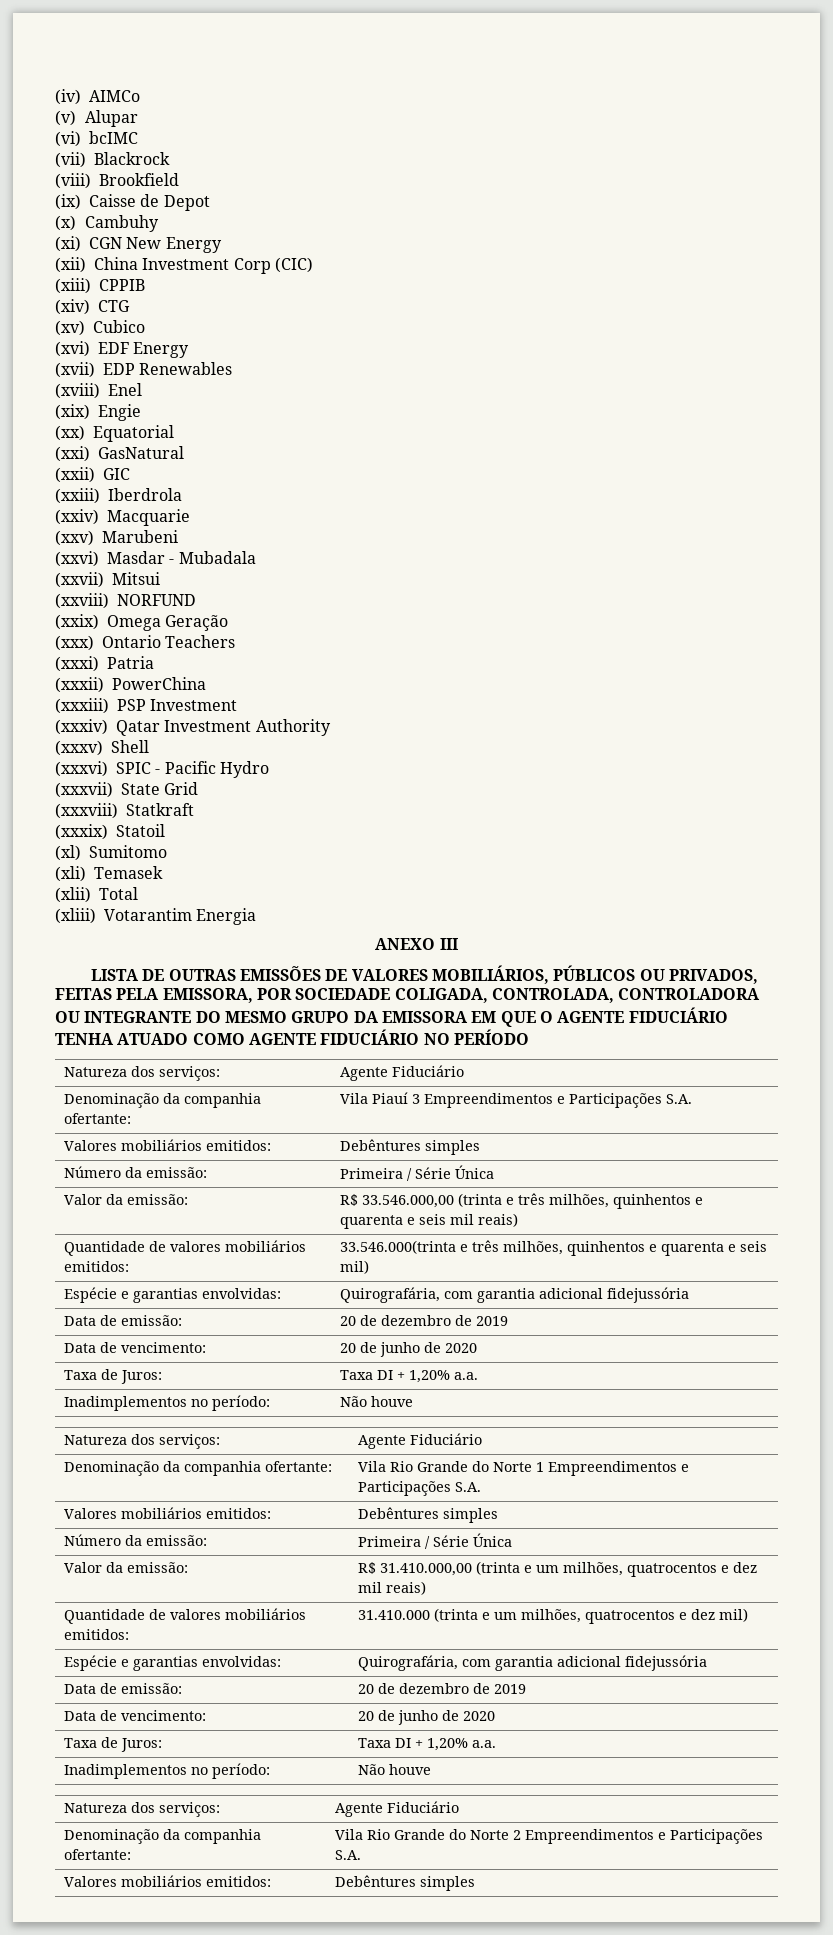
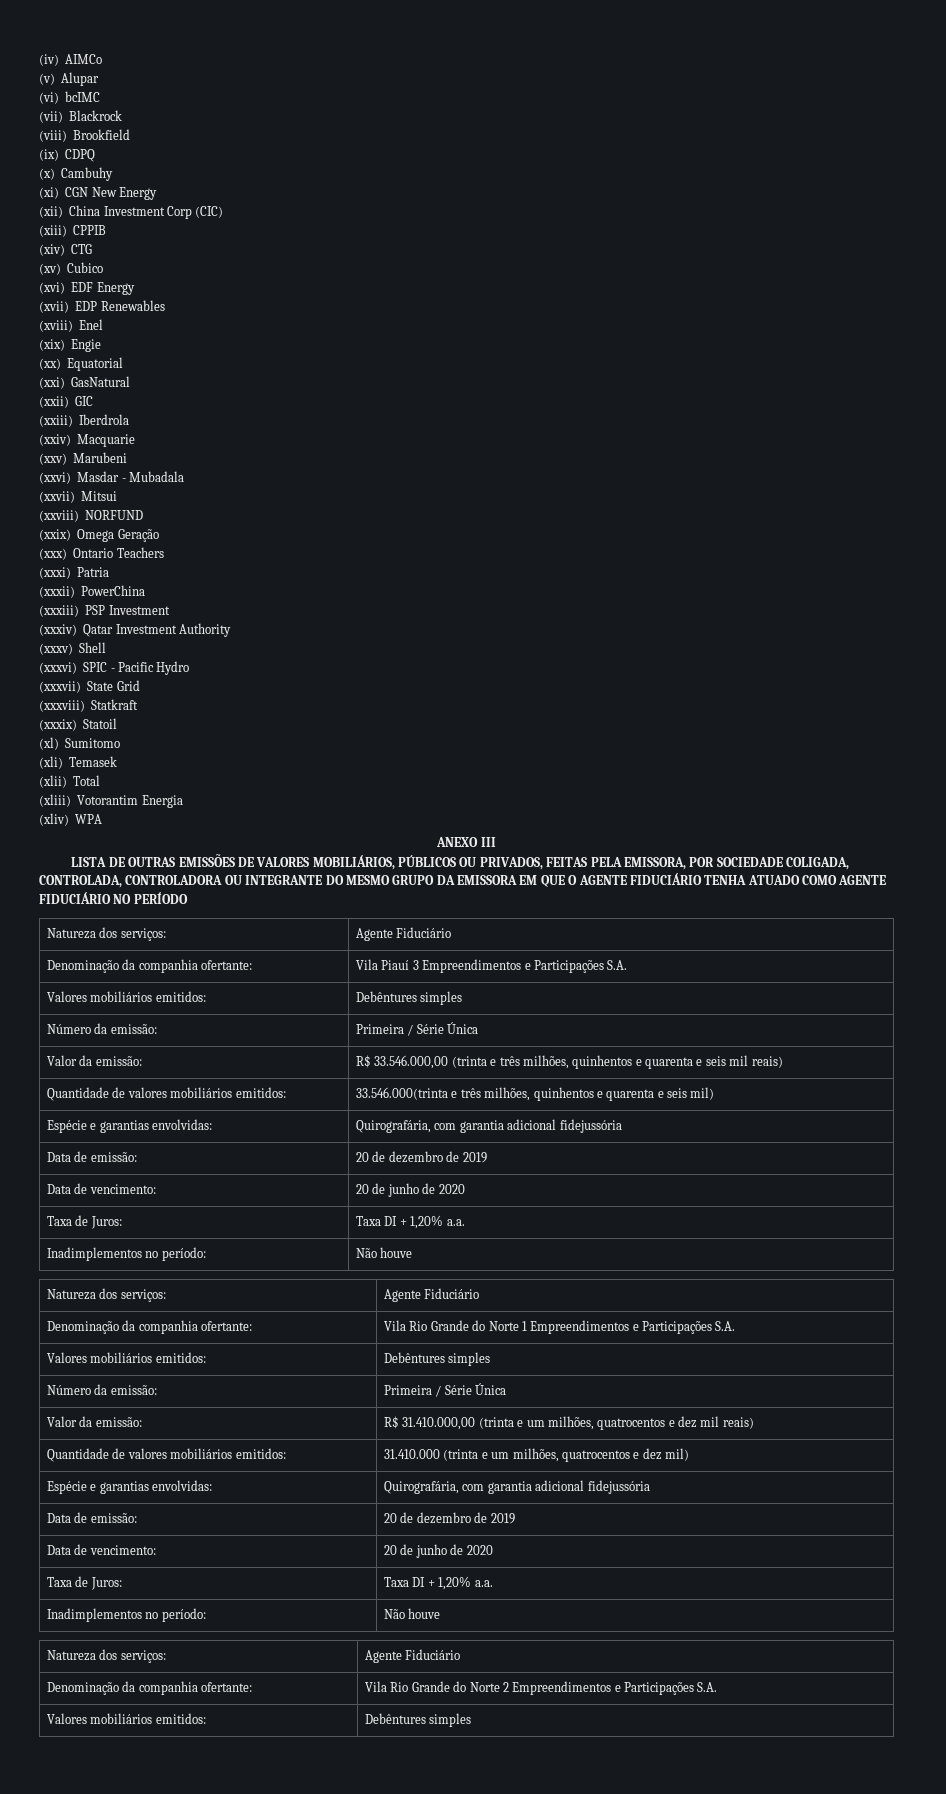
- (ix) Caisse de Depot
+ (ix) CDPQ
- (xliii) Votarantim Energia
+ (xliii) Votorantim Energia
+ (xliv) WPA

